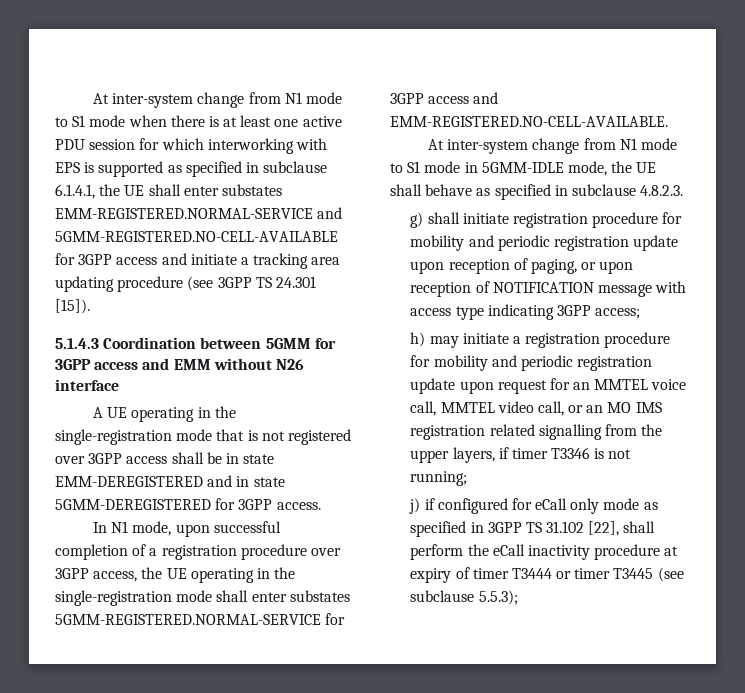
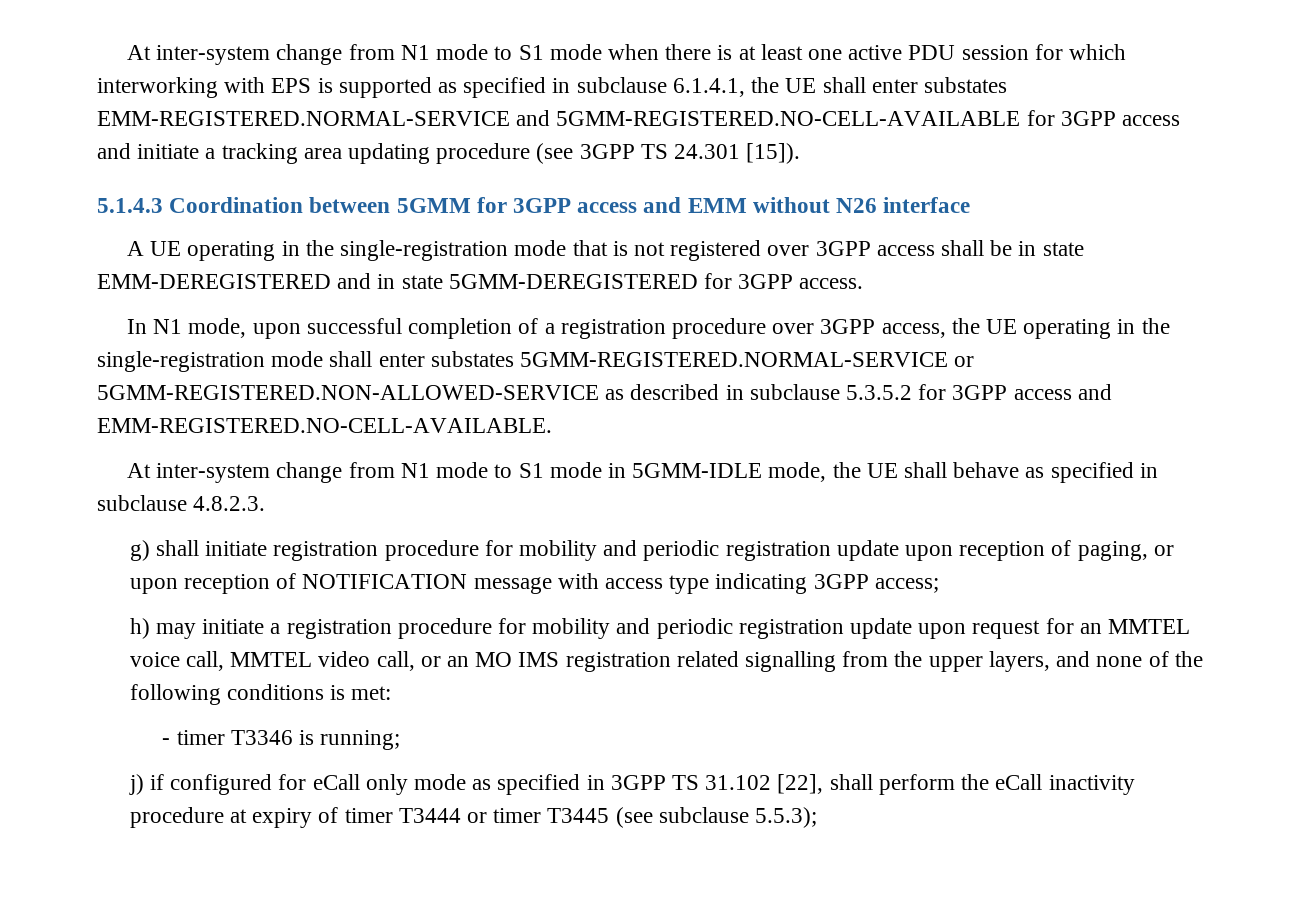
- In N1 mode, upon successful completion of a registration procedure over 3GPP access, the UE operating in the single-registration mode shall enter substates 5GMM-REGISTERED.NORMAL-SERVICE for 3GPP access and EMM-REGISTERED.NO-CELL-AVAILABLE.
+ In N1 mode, upon successful completion of a registration procedure over 3GPP access, the UE operating in the single-registration mode shall enter substates 5GMM-REGISTERED.NORMAL-SERVICE or 5GMM-REGISTERED.NON-ALLOWED-SERVICE as described in subclause 5.3.5.2 for 3GPP access and EMM-REGISTERED.NO-CELL-AVAILABLE.
- h) may initiate a registration procedure for mobility and periodic registration update upon request for an MMTEL voice call, MMTEL video call, or an MO IMS registration related signalling from the upper layers, if timer T3346 is not running;
+ h) may initiate a registration procedure for mobility and periodic registration update upon request for an MMTEL voice call, MMTEL video call, or an MO IMS registration related signalling from the upper layers, and none of the following conditions is met:
+ - timer T3346 is running;

